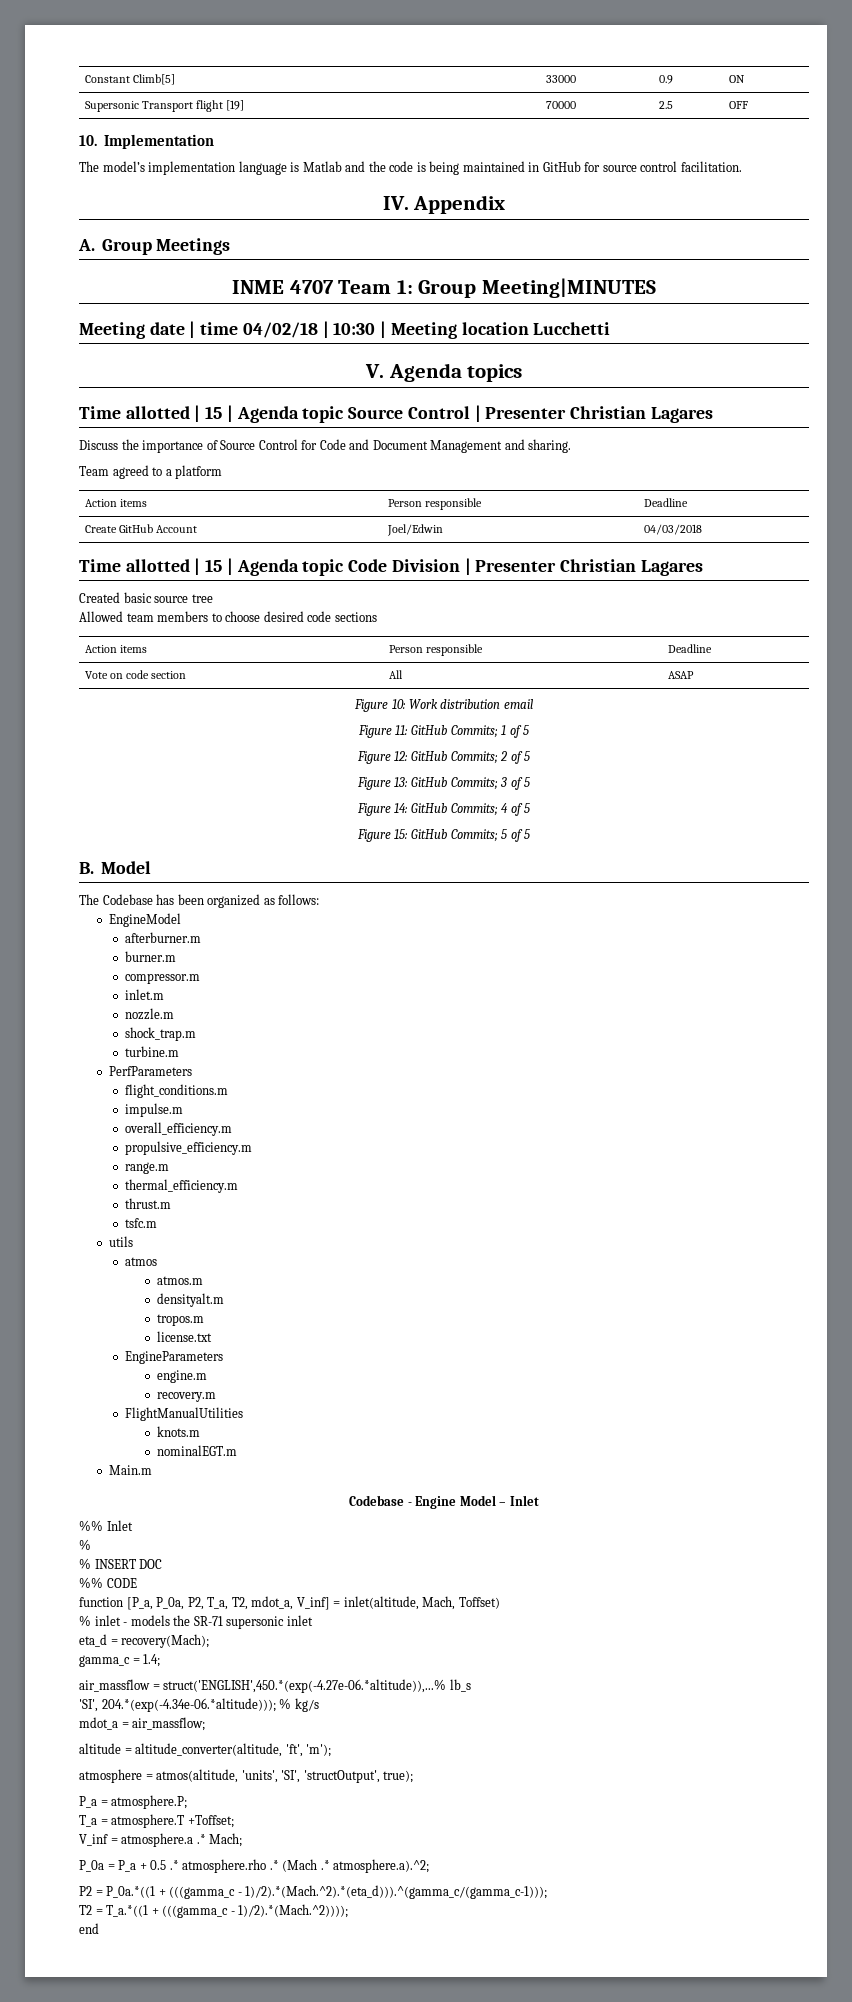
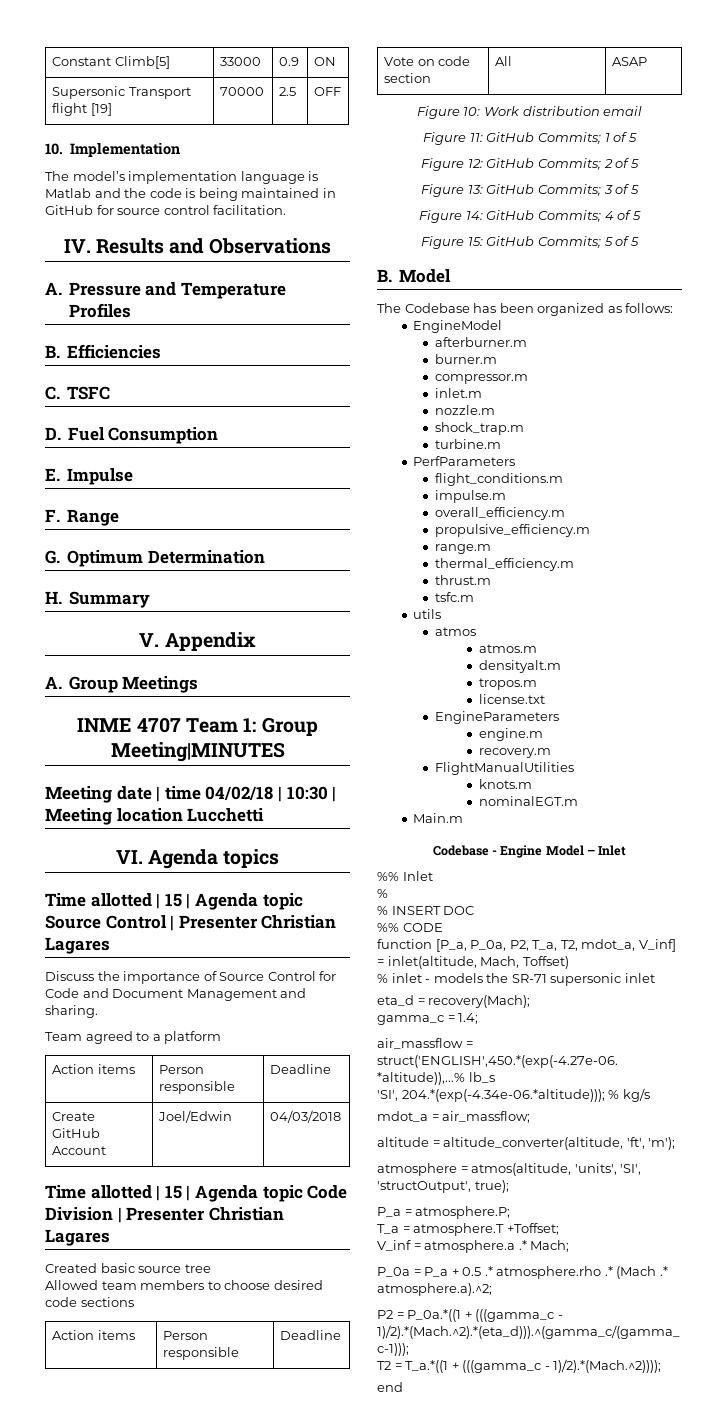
- IV. Appendix
+ IV. Results and Observations
+ A. Pressure and Temperature Profiles
+ B. Efficiencies
+ C. TSFC
+ D. Fuel Consumption
+ E. Impulse
+ F. Range
+ G. Optimum Determination
+ H. Summary
+ V. Appendix
- V. Agenda topics
+ VI. Agenda topics

